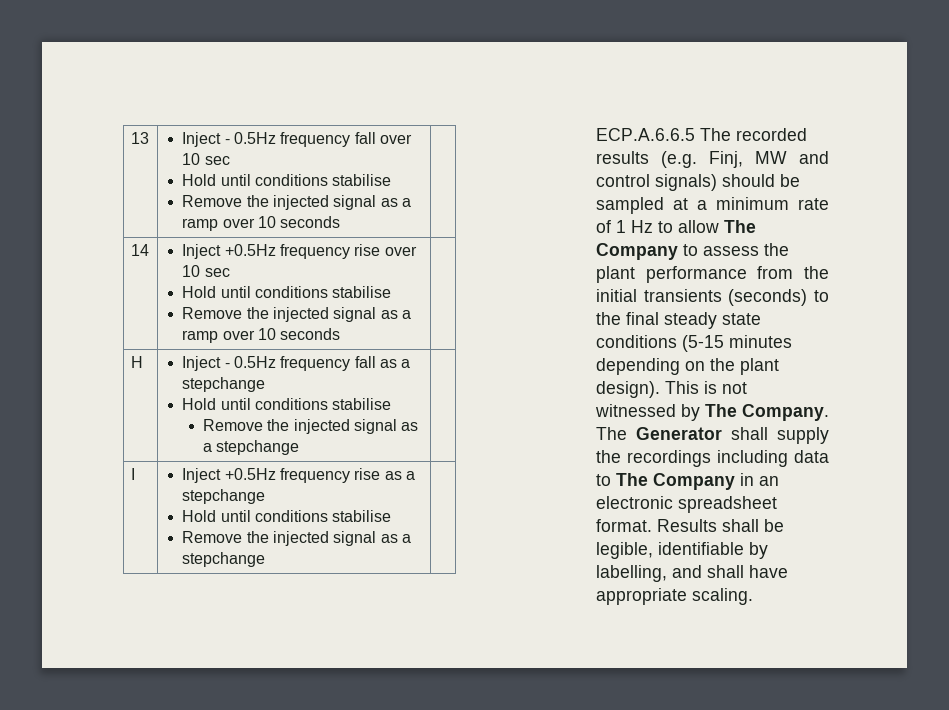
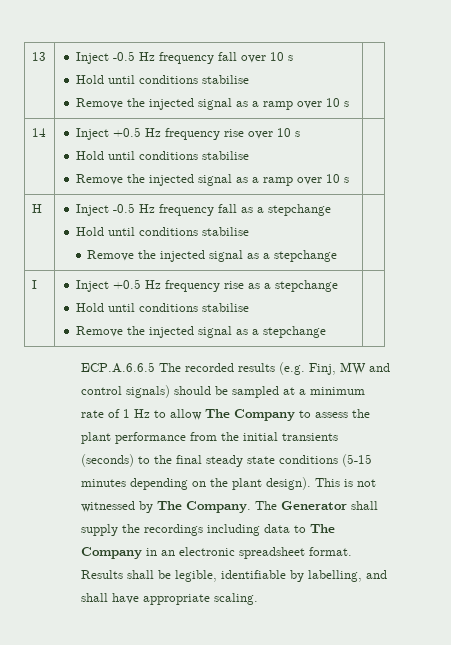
- 13 | Inject - 0.5Hz frequency fall over 10 sec
+ 13 | Inject -0.5 Hz frequency fall over 10 s
  Hold until conditions stabilise
- Remove the injected signal as a ramp over 10 seconds |
+ Remove the injected signal as a ramp over 10 s |
- 14 | Inject +0.5Hz frequency rise over 10 sec
+ 14 | Inject +0.5 Hz frequency rise over 10 s
  Hold until conditions stabilise
- Remove the injected signal as a ramp over 10 seconds |
+ Remove the injected signal as a ramp over 10 s |
- H | Inject - 0.5Hz frequency fall as a stepchange
+ H | Inject -0.5 Hz frequency fall as a stepchange
- I | Inject +0.5Hz frequency rise as a stepchange
+ I | Inject +0.5 Hz frequency rise as a stepchange

